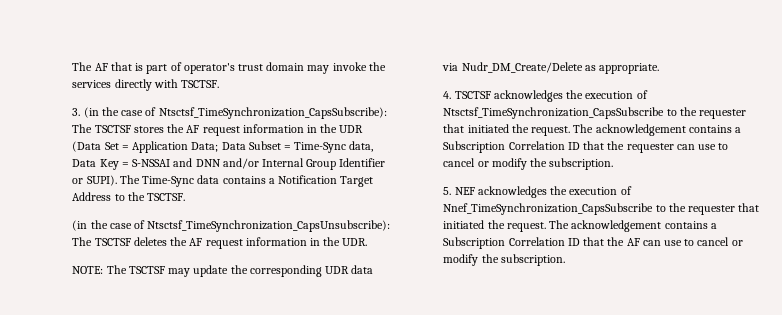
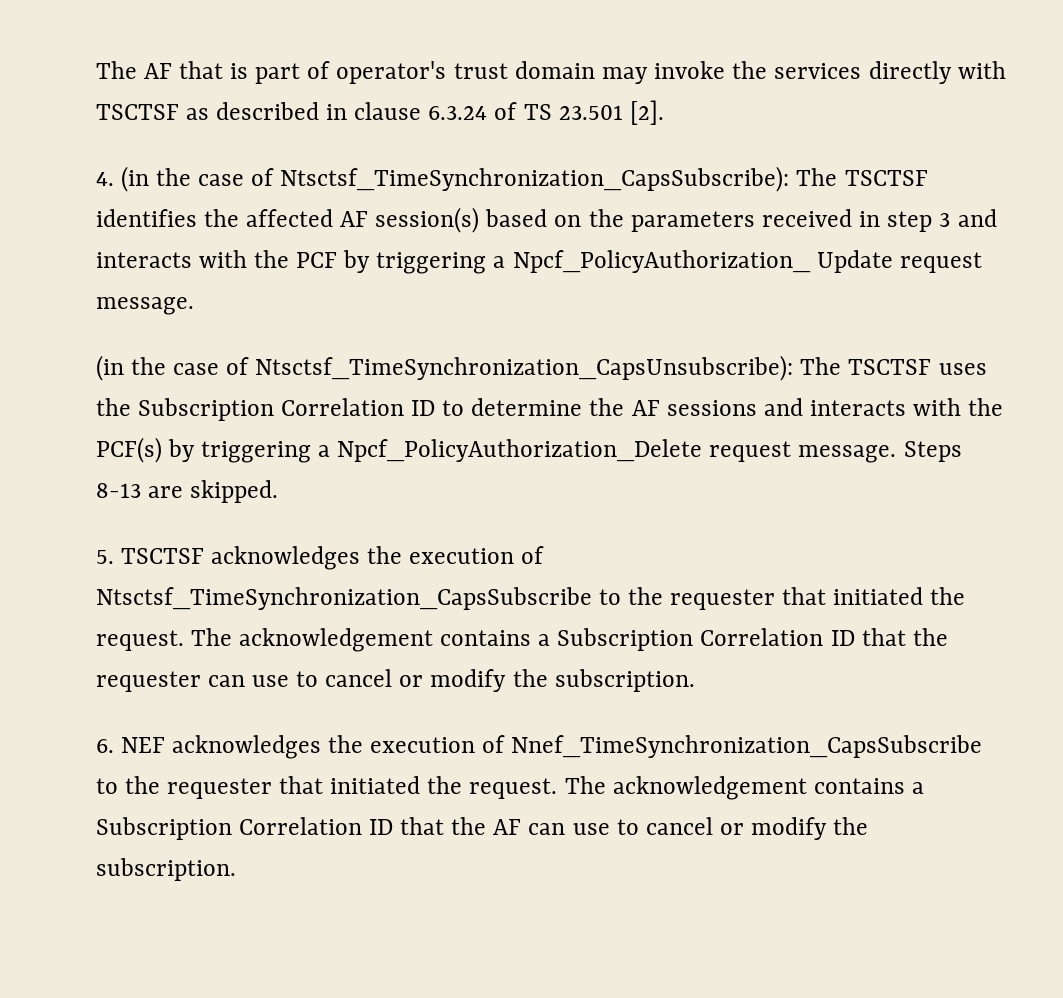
- The AF that is part of operator's trust domain may invoke the services directly with TSCTSF.
- 3. (in the case of Ntsctsf_TimeSynchronization_CapsSubscribe): The TSCTSF stores the AF request information in the UDR (Data Set = Application Data; Data Subset = Time-Sync data, Data Key = S-NSSAI and DNN and/or Internal Group Identifier or SUPI). The Time-Sync data contains a Notification Target Address to the TSCTSF.
+ The AF that is part of operator's trust domain may invoke the services directly with TSCTSF as described in clause 6.3.24 of TS 23.501 [2].
+ 4. (in the case of Ntsctsf_TimeSynchronization_CapsSubscribe): The TSCTSF identifies the affected AF session(s) based on the parameters received in step 3 and interacts with the PCF by triggering a Npcf_PolicyAuthorization_ Update request message.
- (in the case of Ntsctsf_TimeSynchronization_CapsUnsubscribe): The TSCTSF deletes the AF request information in the UDR.
- NOTE: The TSCTSF may update the corresponding UDR data via Nudr_DM_Create/Delete as appropriate.
- 4. TSCTSF acknowledges the execution of Ntsctsf_TimeSynchronization_CapsSubscribe to the requester that initiated the request.
+ (in the case of Ntsctsf_TimeSynchronization_CapsUnsubscribe): The TSCTSF uses the Subscription Correlation ID to determine the AF sessions and interacts with the PCF(s) by triggering a Npcf_PolicyAuthorization_Delete request message. Steps 8-13 are skipped.
+ 5. TSCTSF acknowledges the execution of Ntsctsf_TimeSynchronization_CapsSubscribe to the requester that initiated the request.
- 5. NEF acknowledges the execution of Nnef_TimeSynchronization_CapsSubscribe to the requester that initiated the request.
+ 6. NEF acknowledges the execution of Nnef_TimeSynchronization_CapsSubscribe to the requester that initiated the request.

